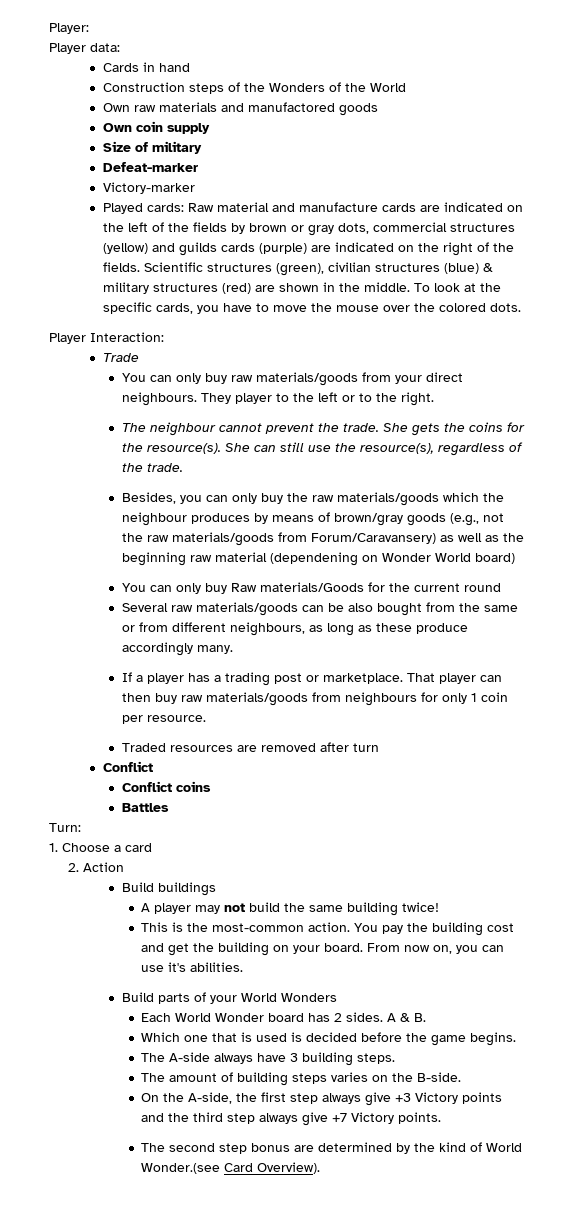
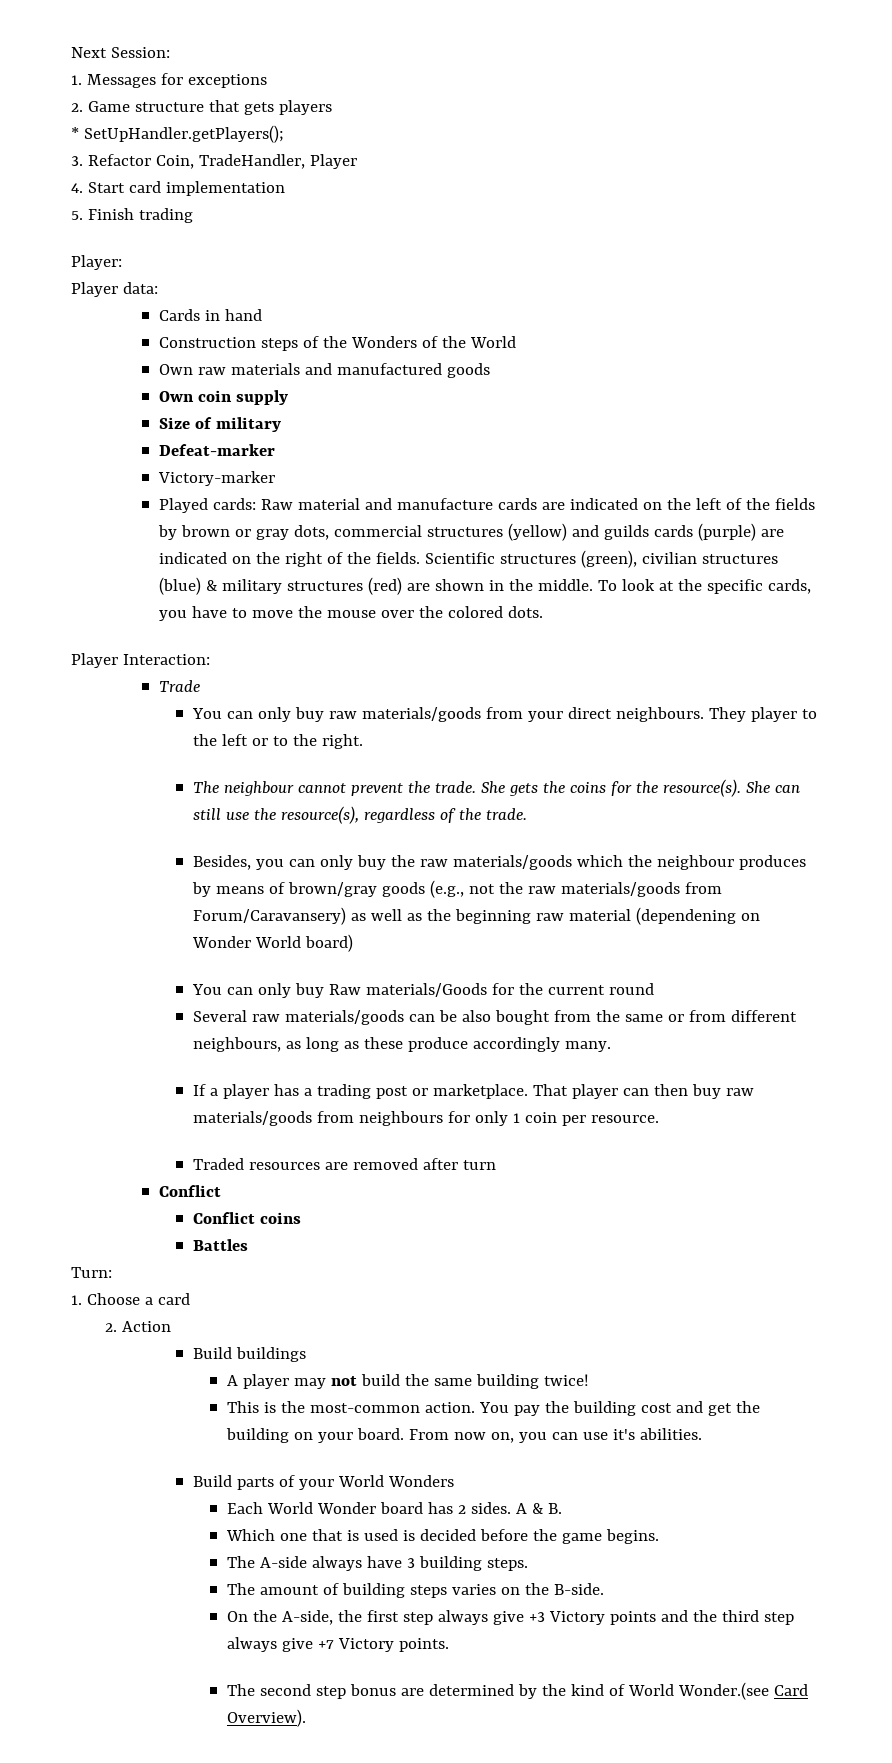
+ Next Session:
+ 1. Messages for exceptions
+ 2. Game structure that gets players
+ * SetUpHandler.getPlayers();
+ 3. Refactor Coin, TradeHandler, Player
+ 4. Start card implementation
+ 5. Finish trading
- Own raw materials and manufactored goods
+ Own raw materials and manufactured goods

